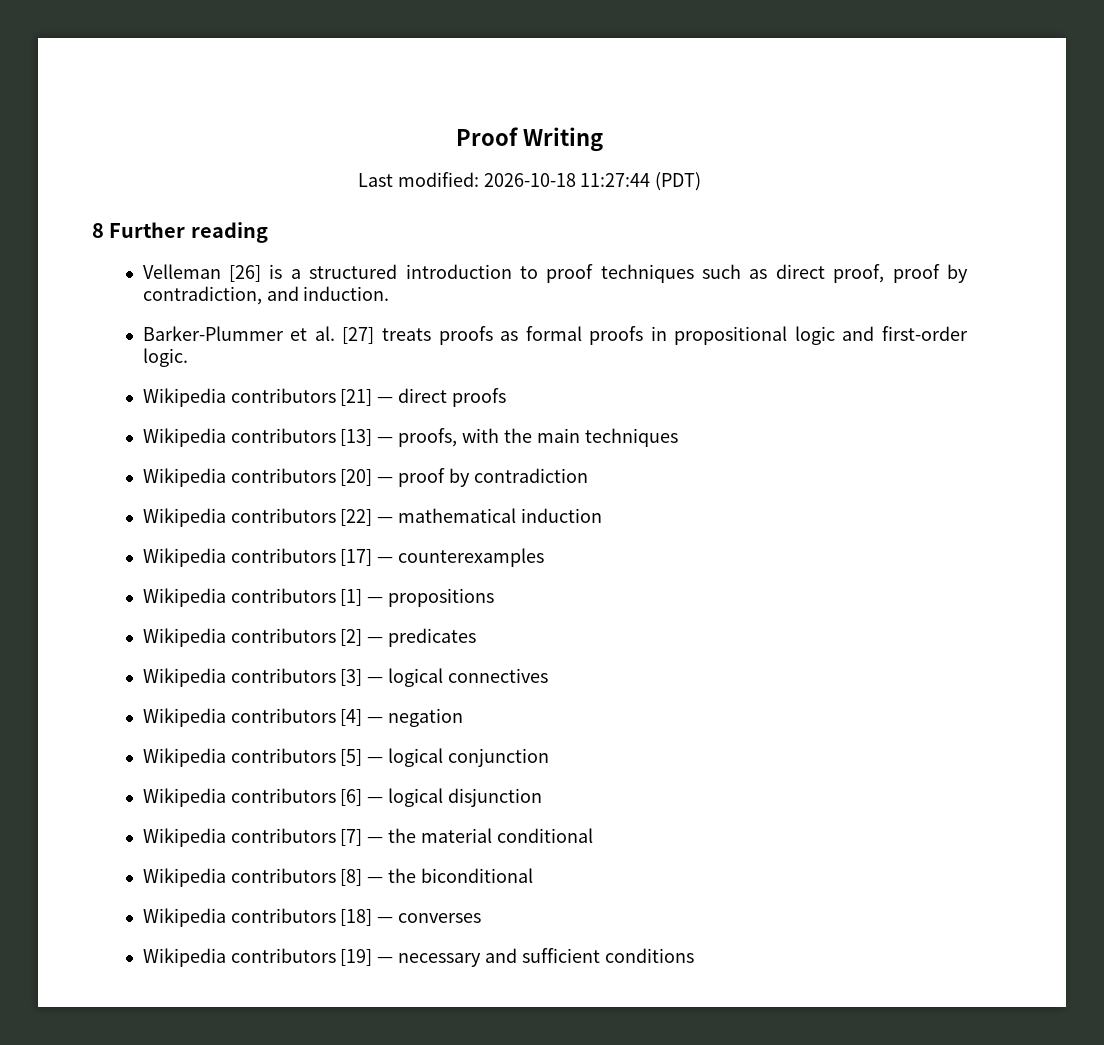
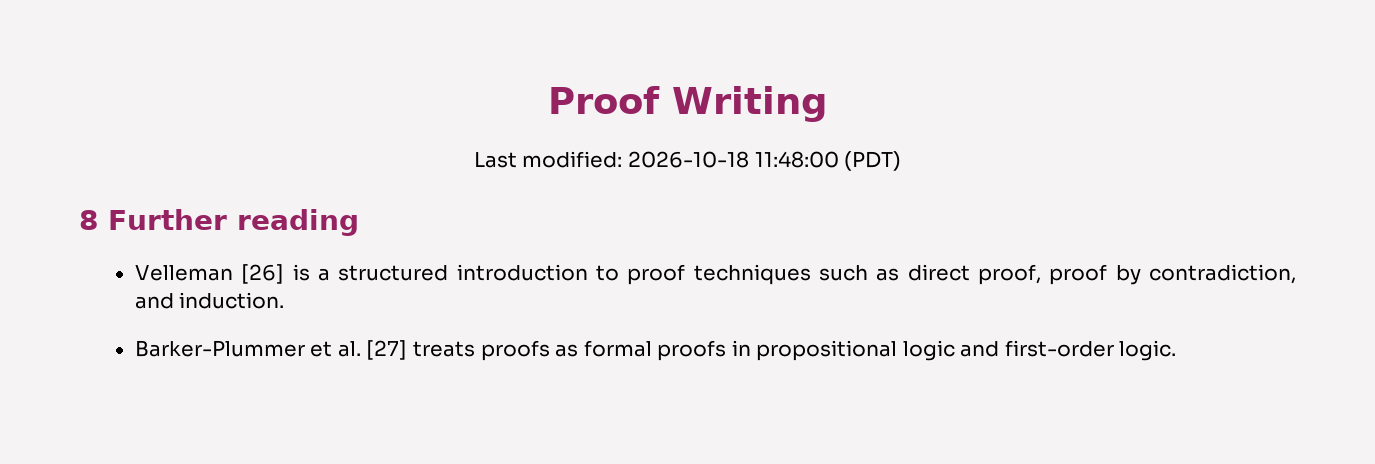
- Last modified: 2026-10-18 11:27:44 (PDT)
+ Last modified: 2026-10-18 11:48:00 (PDT)
- Wikipedia contributors [21] — direct proofs
- Wikipedia contributors [13] — proofs, with the main techniques
- Wikipedia contributors [20] — proof by contradiction
- Wikipedia contributors [22] — mathematical induction
- Wikipedia contributors [17] — counterexamples
- Wikipedia contributors [1] — propositions
- Wikipedia contributors [2] — predicates
- Wikipedia contributors [3] — logical connectives
- Wikipedia contributors [4] — negation
- Wikipedia contributors [5] — logical conjunction
- Wikipedia contributors [6] — logical disjunction
- Wikipedia contributors [7] — the material conditional
- Wikipedia contributors [8] — the biconditional
- Wikipedia contributors [18] — converses
- Wikipedia contributors [19] — necessary and sufficient conditions

